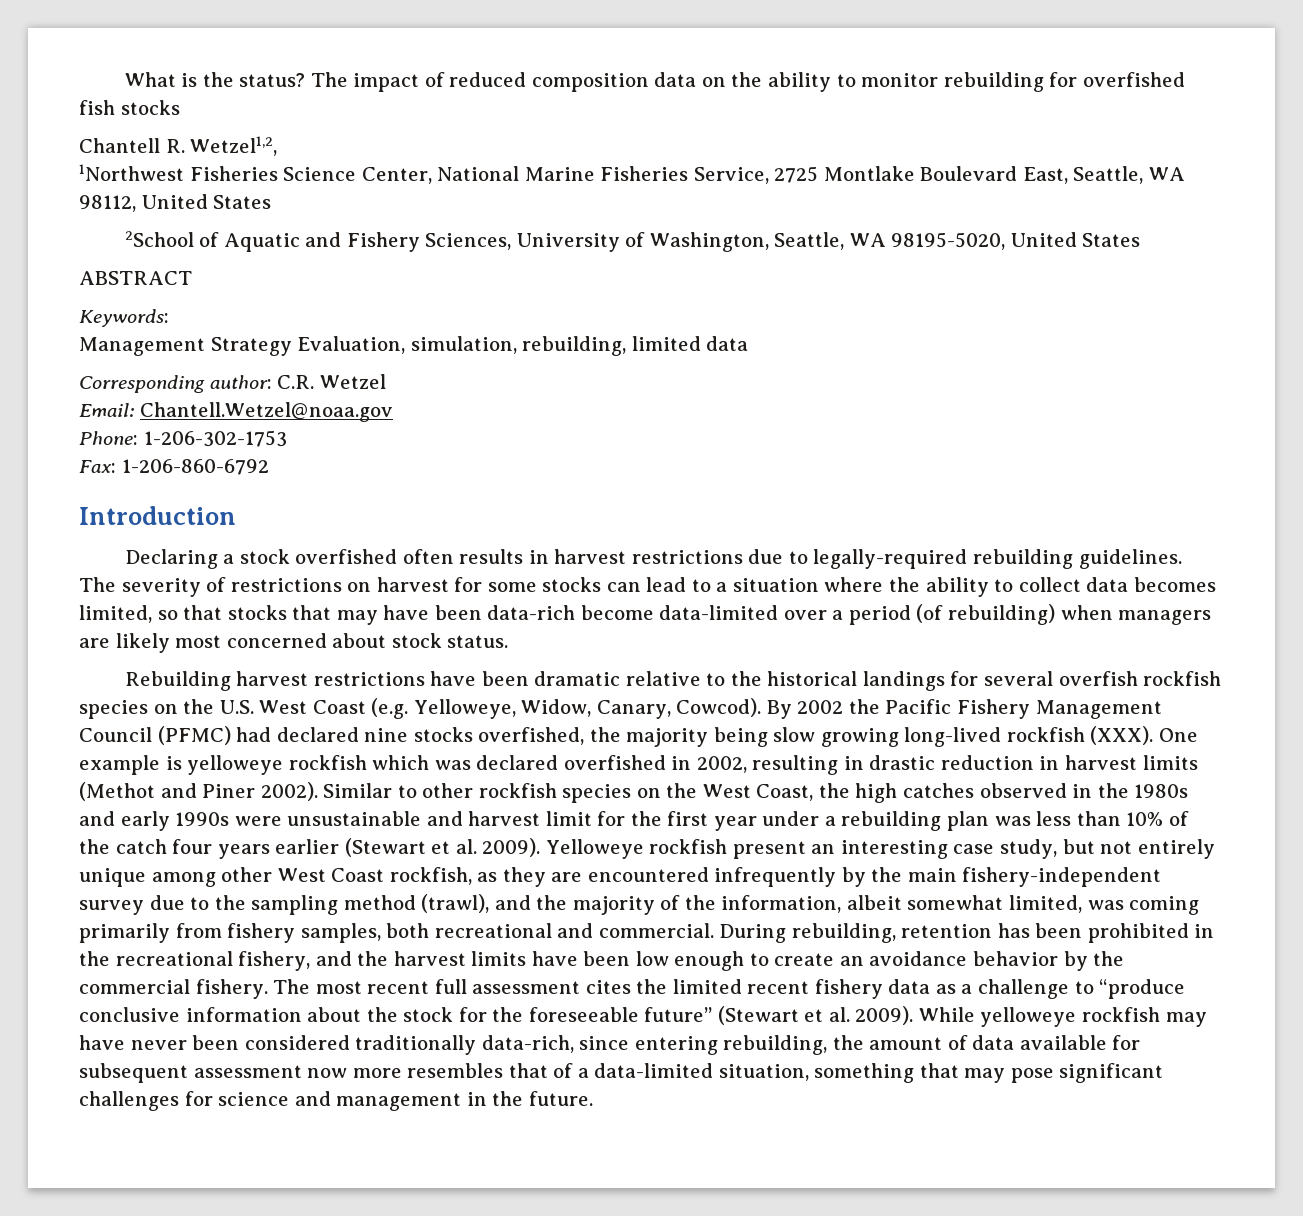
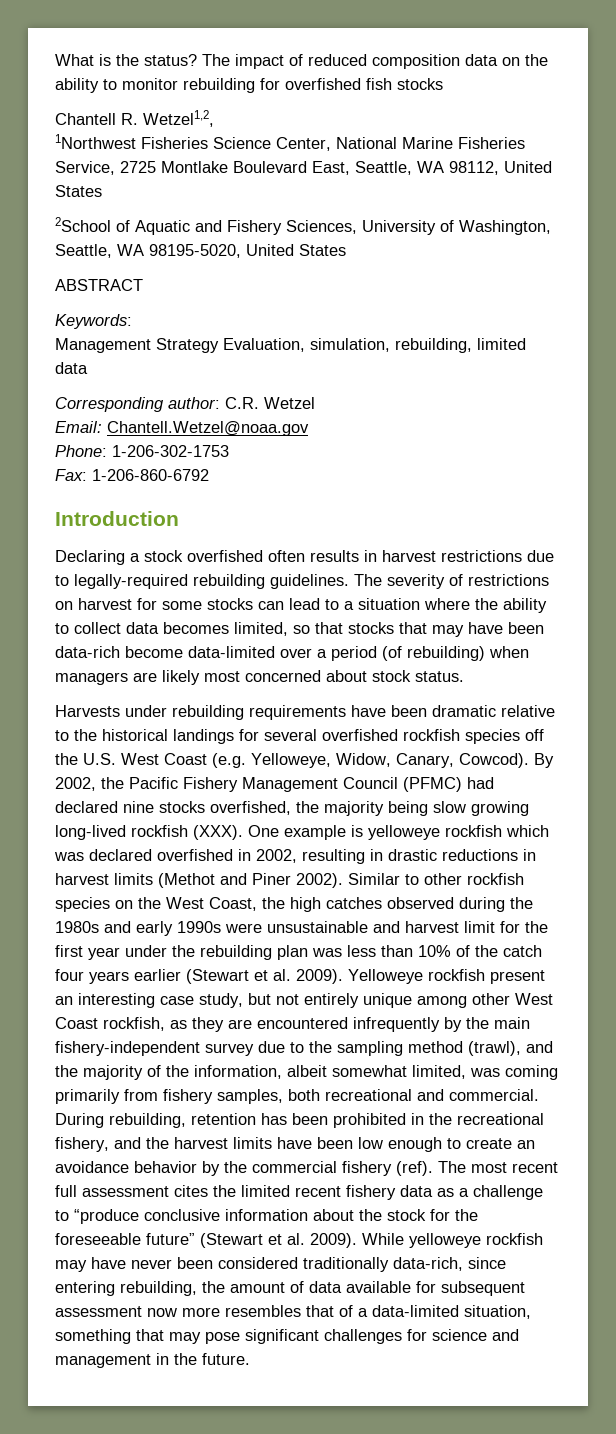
- Rebuilding harvest restrictions have been dramatic relative to the historical landings for several overfish rockfish species on the U.S. West Coast (e.g. Yelloweye, Widow, Canary, Cowcod).
+ Harvests under rebuilding requirements have been dramatic relative to the historical landings for several overfished rockfish species off the U.S. West Coast (e.g. Yelloweye, Widow, Canary, Cowcod).
- By 2002 the Pacific Fishery Management Council (PFMC) had declared nine stocks overfished, the majority being slow growing long-lived rockfish (XXX).
+ By 2002, the Pacific Fishery Management Council (PFMC) had declared nine stocks overfished, the majority being slow growing long-lived rockfish (XXX).
- One example is yelloweye rockfish which was declared overfished in 2002, resulting in drastic reduction in harvest limits (Methot and Piner 2002).
+ One example is yelloweye rockfish which was declared overfished in 2002, resulting in drastic reductions in harvest limits (Methot and Piner 2002).
- Similar to other rockfish species on the West Coast, the high catches observed in the 1980s and early 1990s were unsustainable and harvest limit for the first year under a rebuilding plan was less than 10% of the catch four years earlier (Stewart et al. 2009).
+ Similar to other rockfish species on the West Coast, the high catches observed during the 1980s and early 1990s were unsustainable and harvest limit for the first year under the rebuilding plan was less than 10% of the catch four years earlier (Stewart et al. 2009).
- During rebuilding, retention has been prohibited in the recreational fishery, and the harvest limits have been low enough to create an avoidance behavior by the commercial fishery.
+ During rebuilding, retention has been prohibited in the recreational fishery, and the harvest limits have been low enough to create an avoidance behavior by the commercial fishery (ref).

